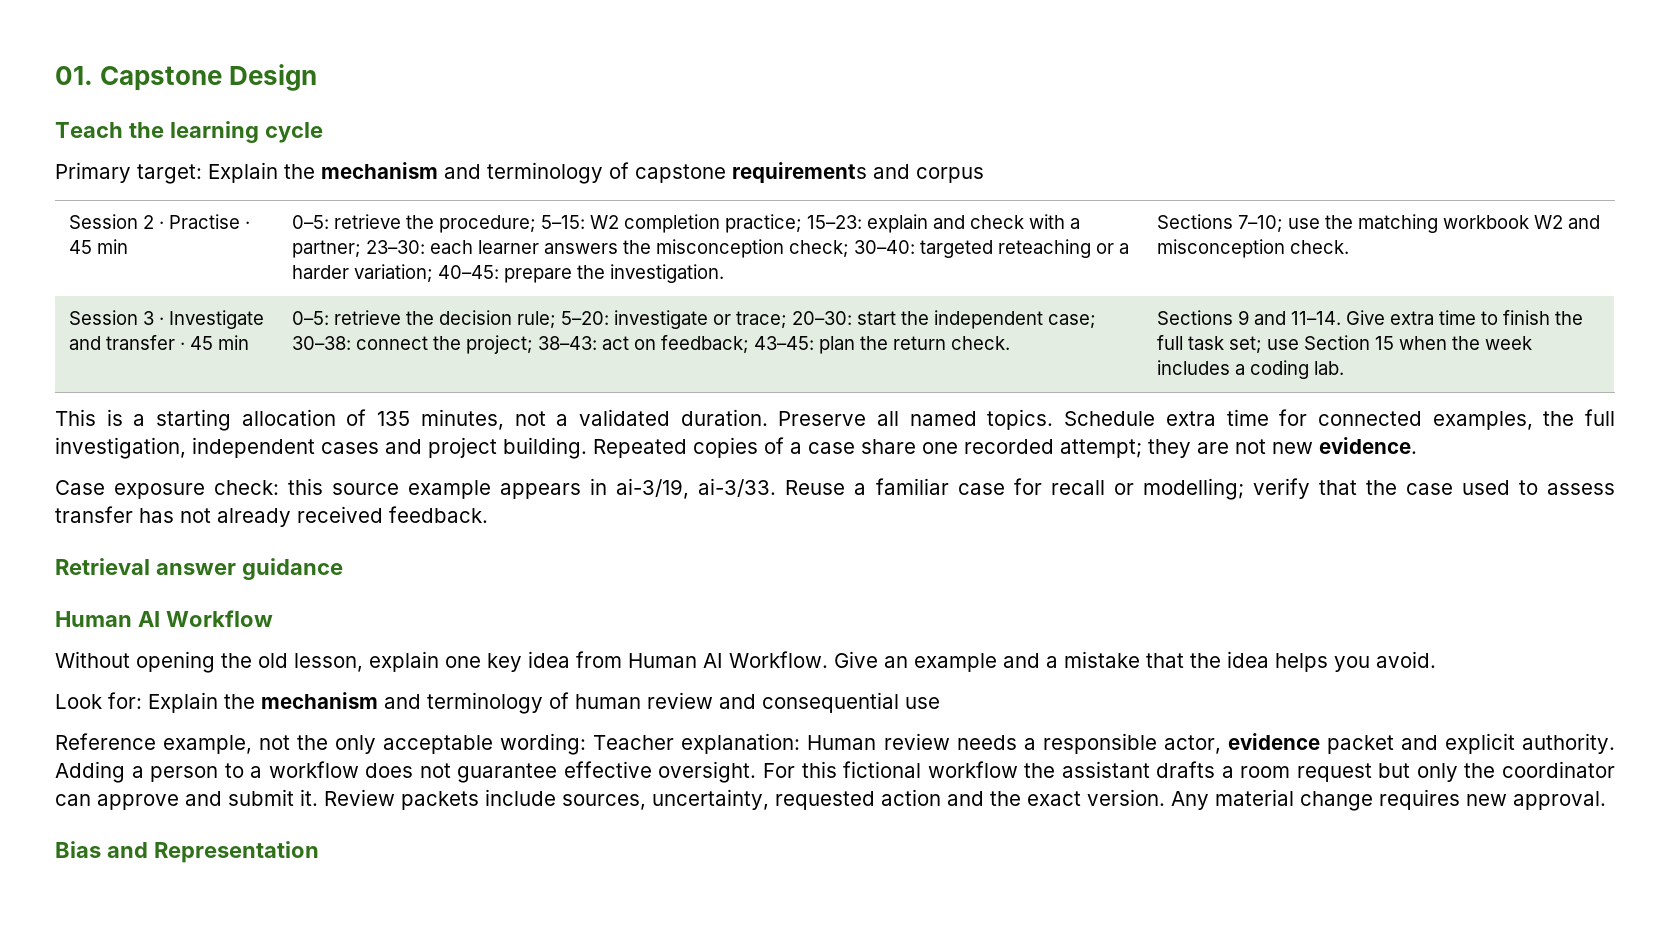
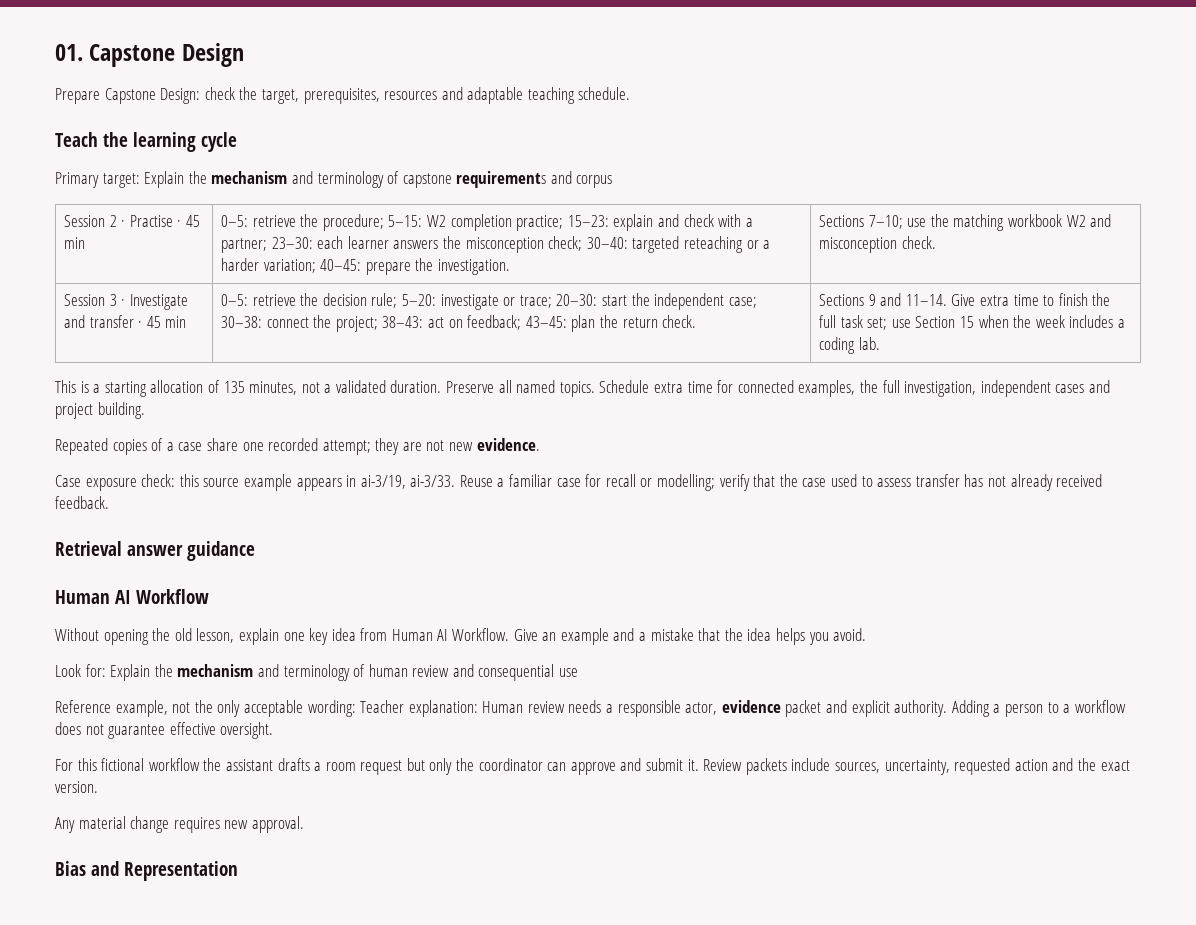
+ Prepare Capstone Design: check the target, prerequisites, resources and adaptable teaching schedule.
- Schedule extra time for connected examples, the full investigation, independent cases and project building. Repeated copies of a case share one recorded attempt; they are not new evidence.
+ Schedule extra time for connected examples, the full investigation, independent cases and project building.
+ Repeated copies of a case share one recorded attempt; they are not new evidence.
- Adding a person to a workflow does not guarantee effective oversight. For this fictional workflow the assistant drafts a room request but only the coordinator can approve and submit it.
+ Adding a person to a workflow does not guarantee effective oversight.
+ For this fictional workflow the assistant drafts a room request but only the coordinator can approve and submit it.
- Review packets include sources, uncertainty, requested action and the exact version. Any material change requires new approval.
+ Review packets include sources, uncertainty, requested action and the exact version.
+ Any material change requires new approval.

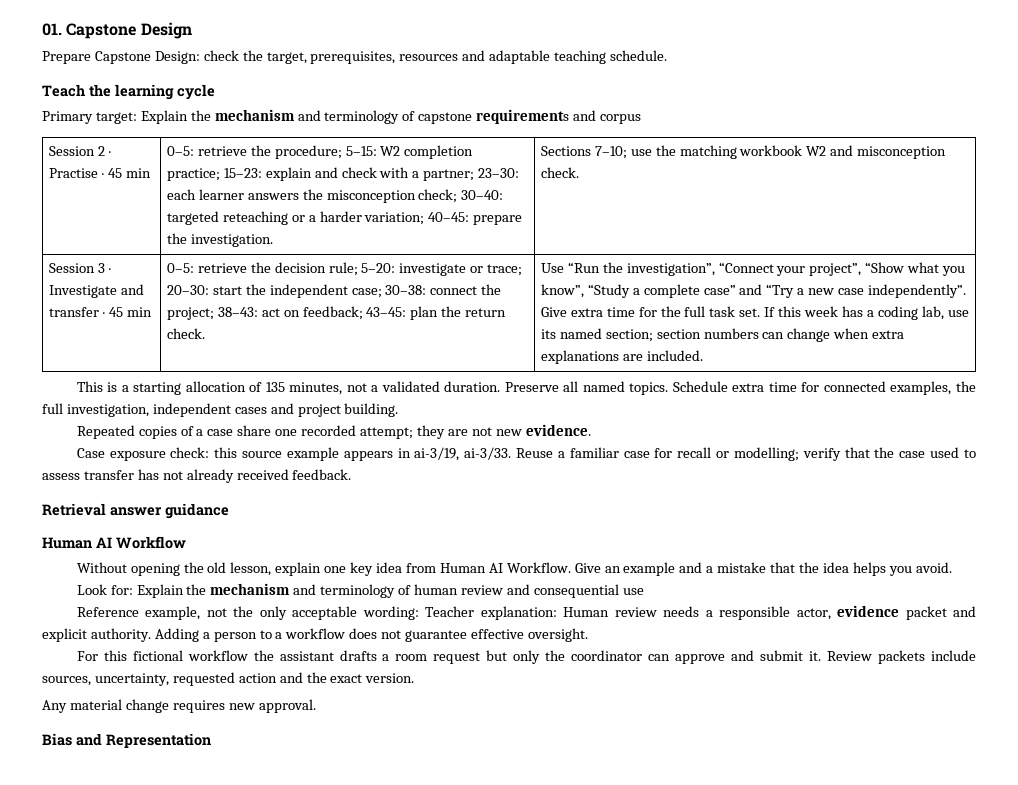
- Sections 9 and 11–14.
+ Use “Run the investigation”, “Connect your project”, “Show what you know”, “Study a complete case” and “Try a new case independently”.
- Give extra time to finish the full task set; use Section 15 when the week includes a coding lab.
+ Give extra time for the full task set. If this week has a coding lab, use its named section; section numbers can change when extra explanations are included.

